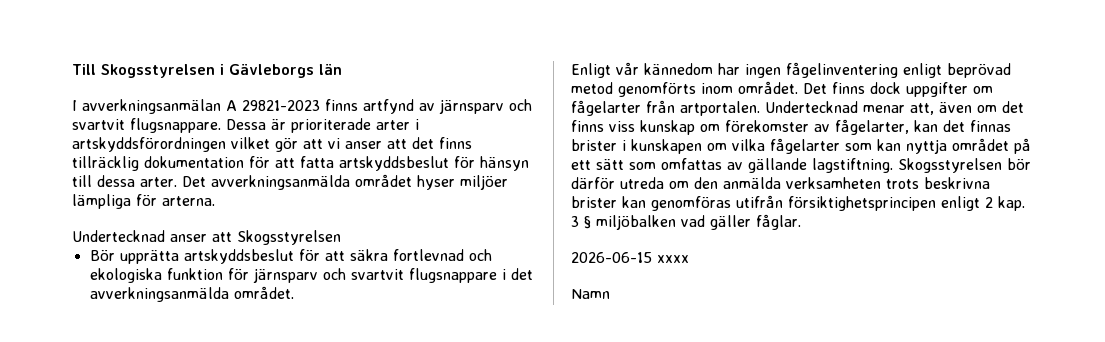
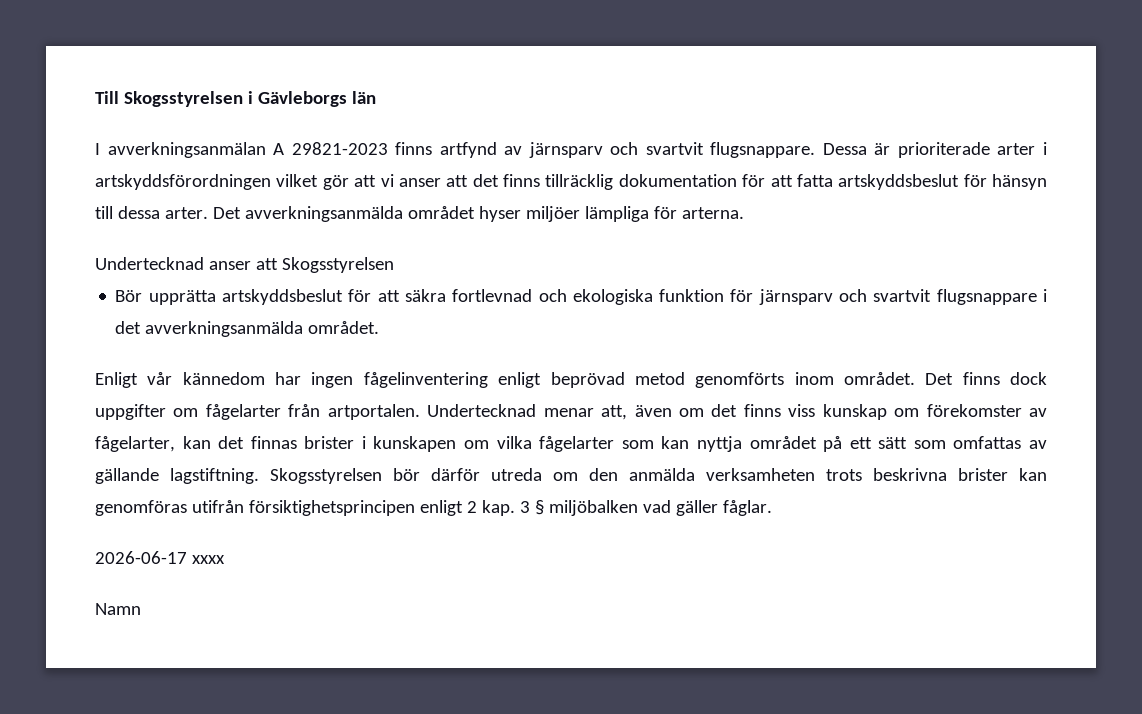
- 2026-06-15 xxxx
+ 2026-06-17 xxxx

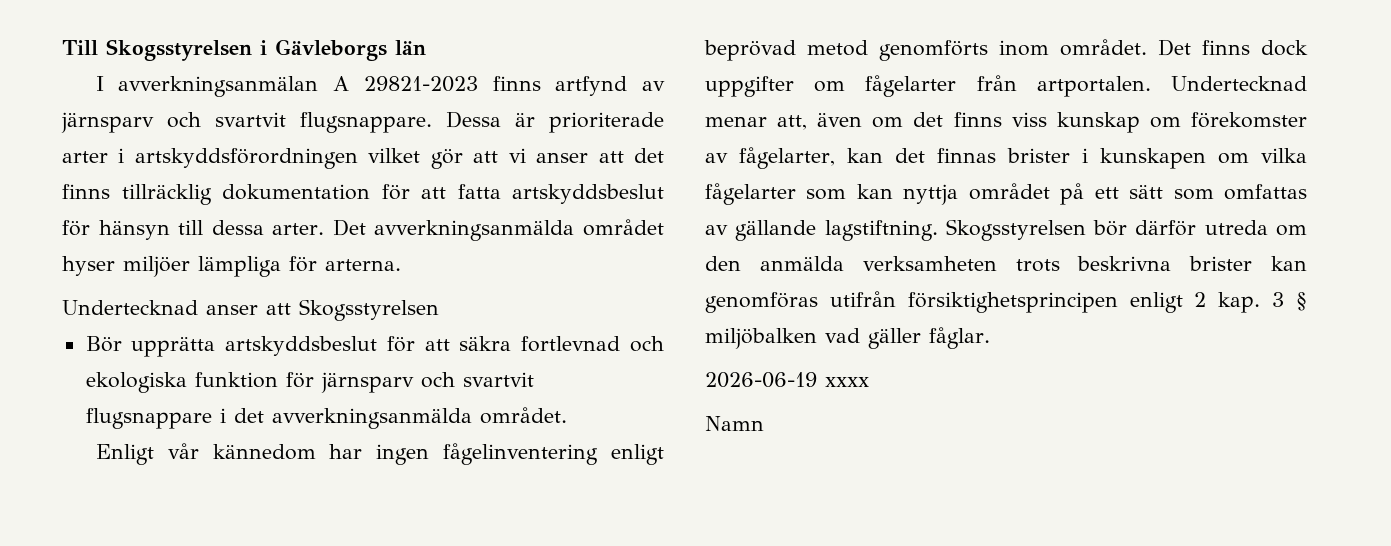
- 2026-06-17 xxxx
+ 2026-06-19 xxxx

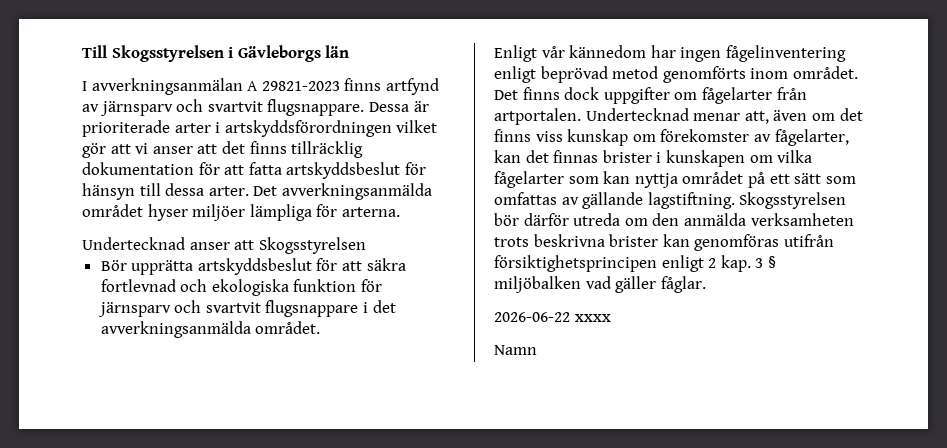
- 2026-06-19 xxxx
+ 2026-06-22 xxxx

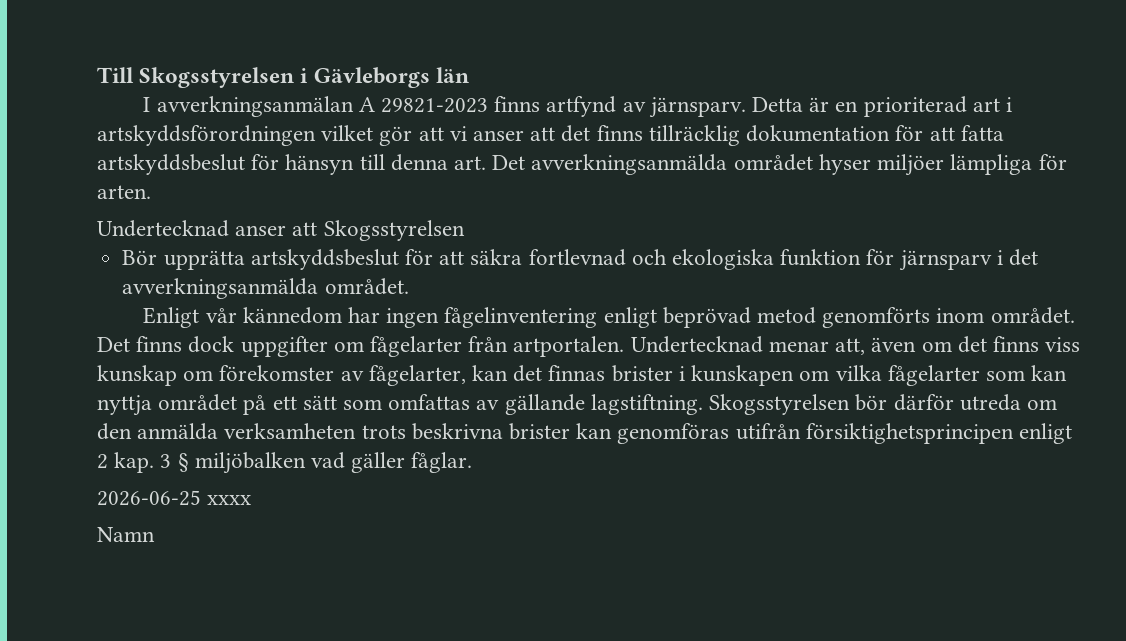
- I avverkningsanmälan A 29821-2023 finns artfynd av järnsparv och svartvit flugsnappare. Dessa är prioriterade arter i artskyddsförordningen vilket gör att vi anser att det finns tillräcklig dokumentation för att fatta artskyddsbeslut för hänsyn till dessa arter. Det avverkningsanmälda området hyser miljöer lämpliga för arterna.
+ I avverkningsanmälan A 29821-2023 finns artfynd av järnsparv. Detta är en prioriterad art i artskyddsförordningen vilket gör att vi anser att det finns tillräcklig dokumentation för att fatta artskyddsbeslut för hänsyn till denna art. Det avverkningsanmälda området hyser miljöer lämpliga för arten.
- Bör upprätta artskyddsbeslut för att säkra fortlevnad och ekologiska funktion för järnsparv och svartvit flugsnappare i det avverkningsanmälda området.
+ Bör upprätta artskyddsbeslut för att säkra fortlevnad och ekologiska funktion för järnsparv i det avverkningsanmälda området.
- 2026-06-22 xxxx
+ 2026-06-25 xxxx

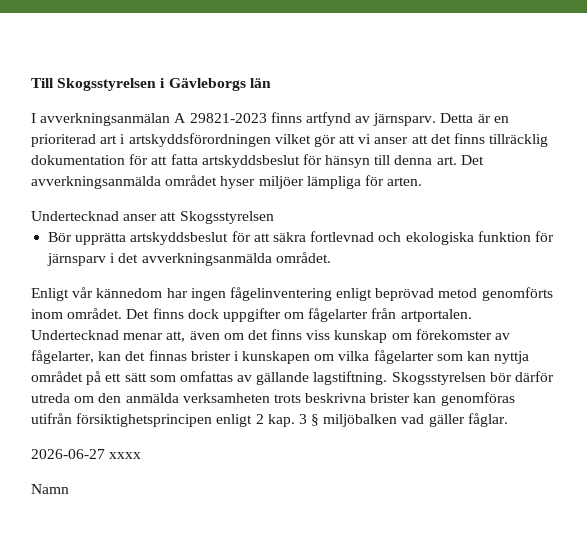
- 2026-06-25 xxxx
+ 2026-06-27 xxxx

